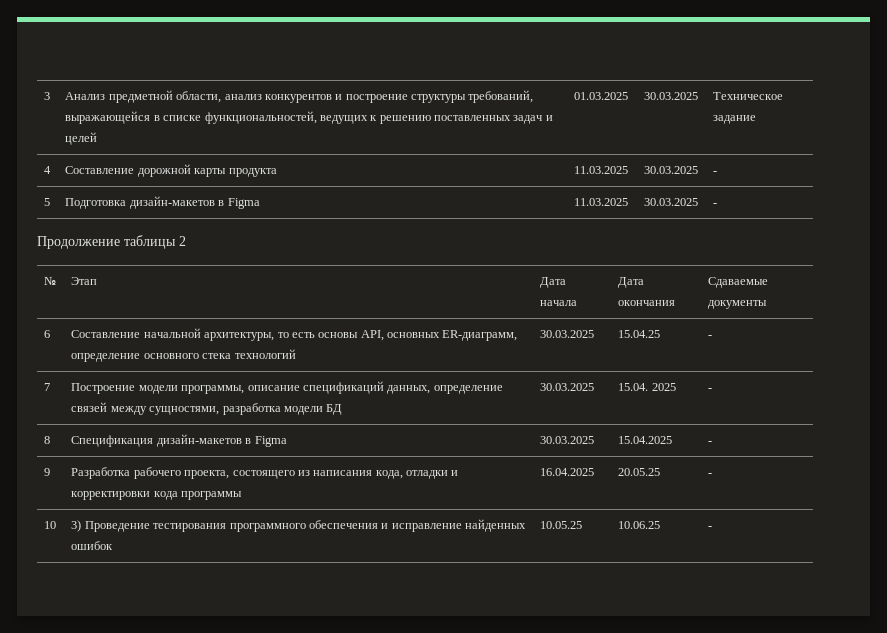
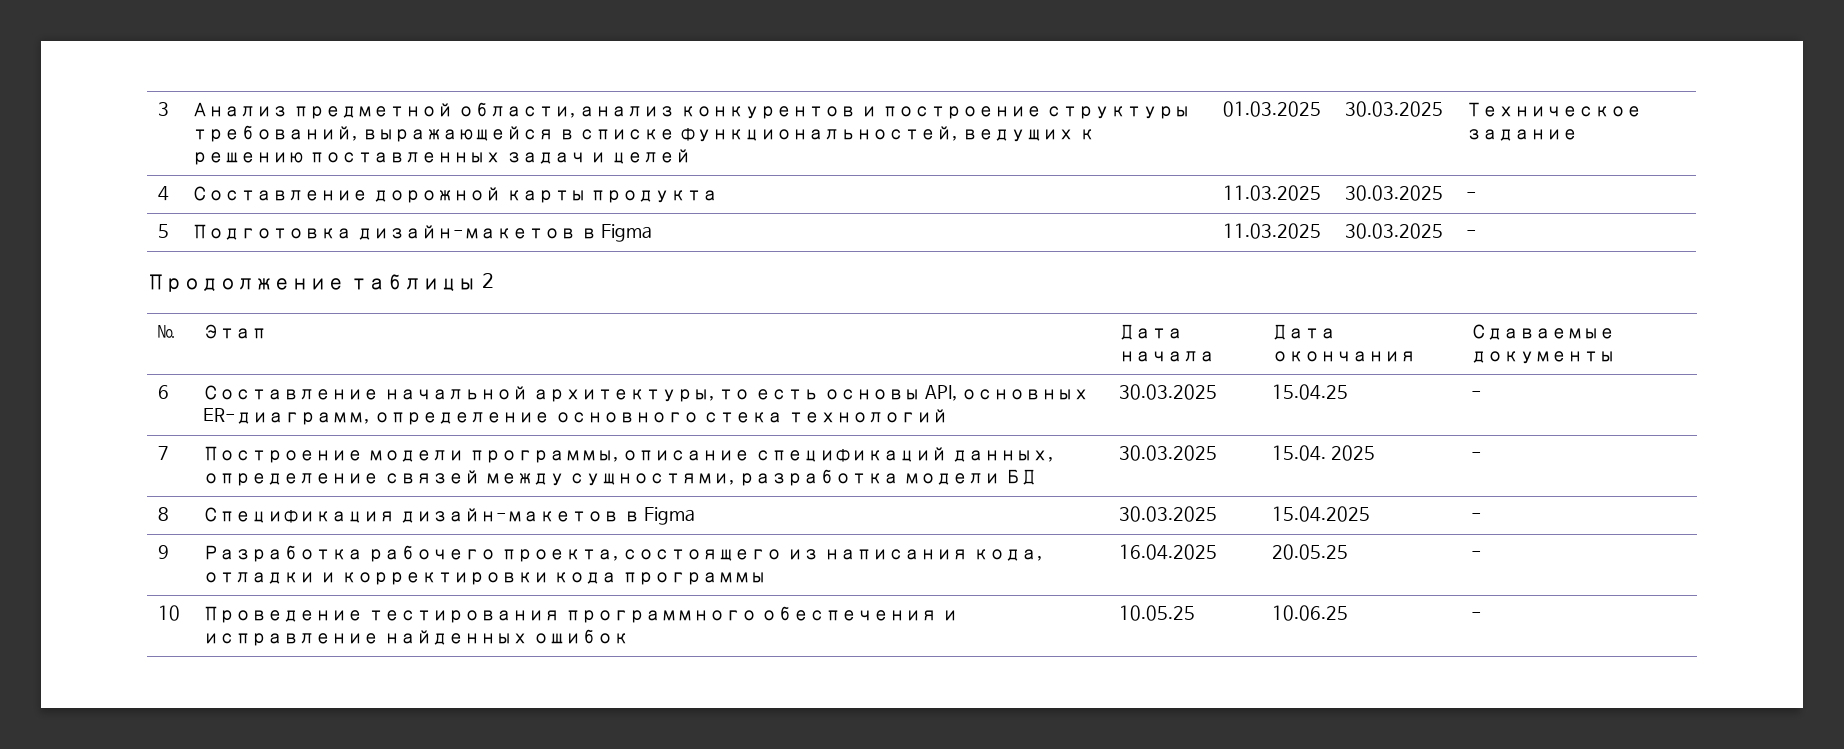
- 10 | 3) Проведение тестирования программного обеспечения и исправление найденных ошибок | 10.05.25 | 10.06.25 | -
+ 10 | Проведение тестирования программного обеспечения и исправление найденных ошибок | 10.05.25 | 10.06.25 | -

